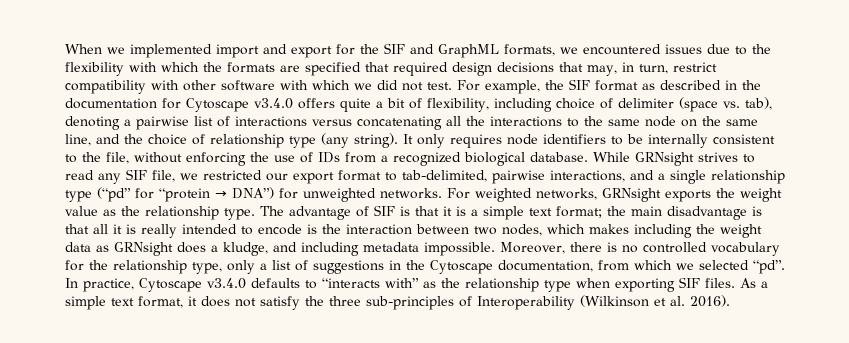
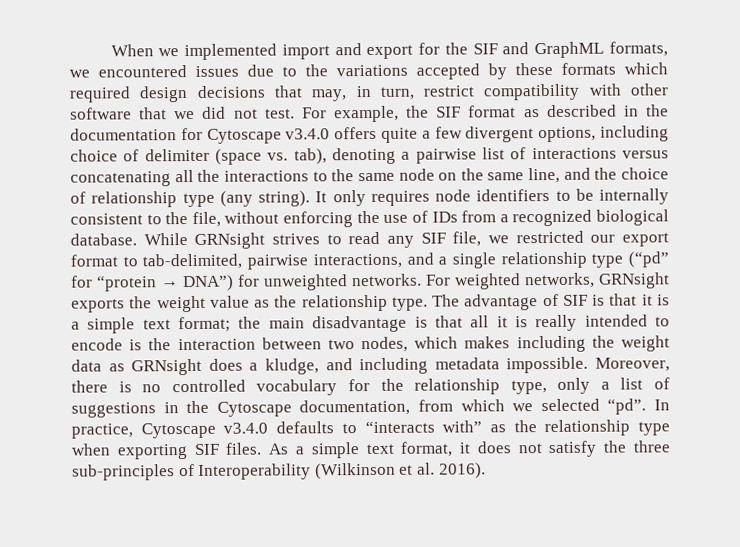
- When we implemented import and export for the SIF and GraphML formats, we encountered issues due to the flexibility with which the formats are specified that required design decisions that may, in turn, restrict compatibility with other software with which we did not test.
+ When we implemented import and export for the SIF and GraphML formats, we encountered issues due to the variations accepted by these formats which required design decisions that may, in turn, restrict compatibility with other software that we did not test.
- For example, the SIF format as described in the documentation for Cytoscape v3.4.0 offers quite a bit of flexibility, including choice of delimiter (space vs. tab), denoting a pairwise list of interactions versus concatenating all the interactions to the same node on the same line, and the choice of relationship type (any string).
+ For example, the SIF format as described in the documentation for Cytoscape v3.4.0 offers quite a few divergent options, including choice of delimiter (space vs. tab), denoting a pairwise list of interactions versus concatenating all the interactions to the same node on the same line, and the choice of relationship type (any string).

